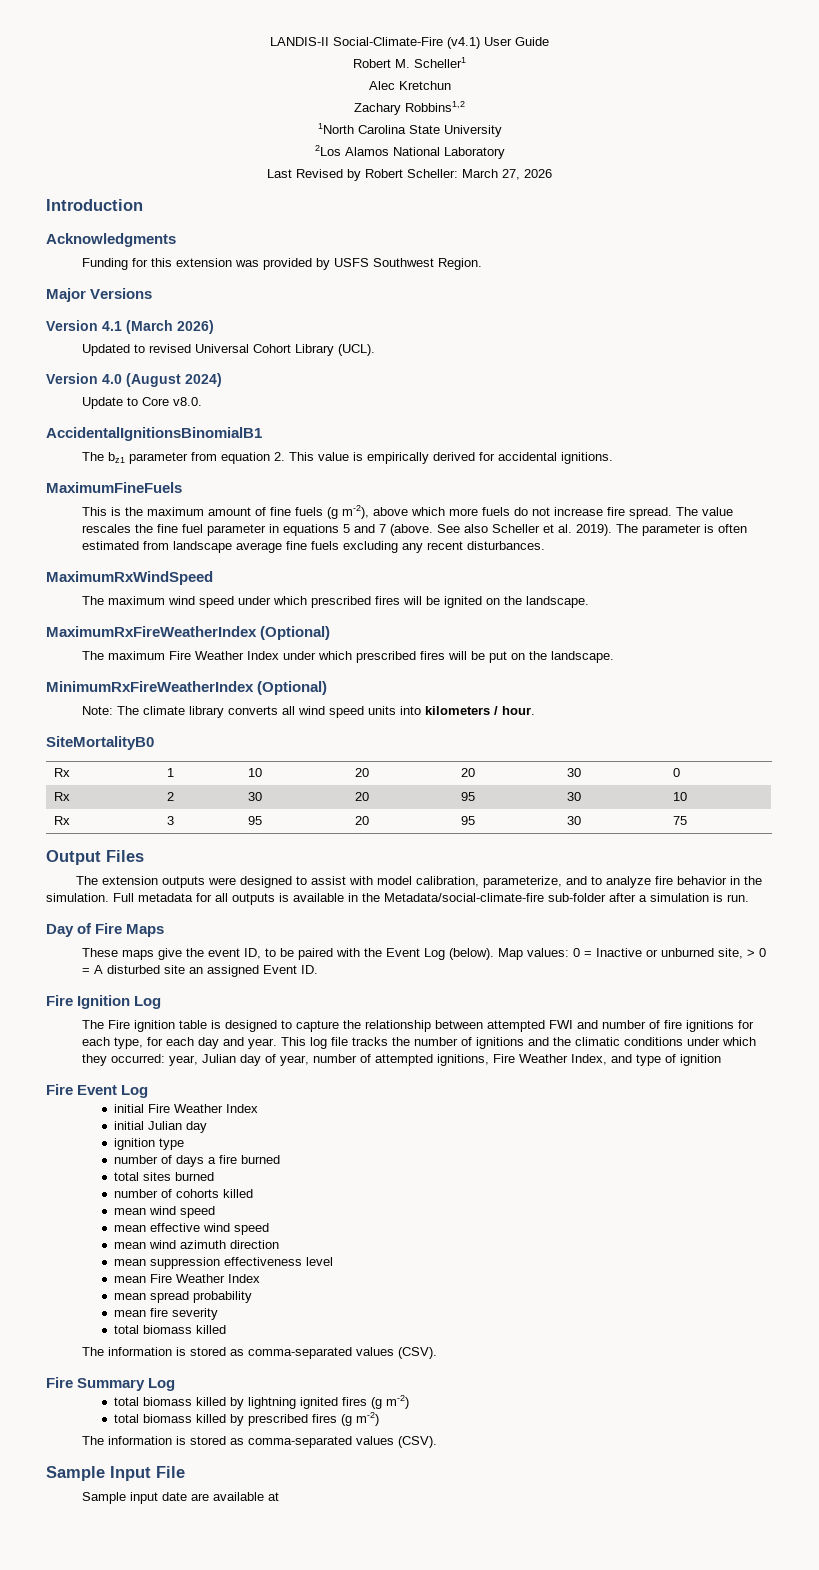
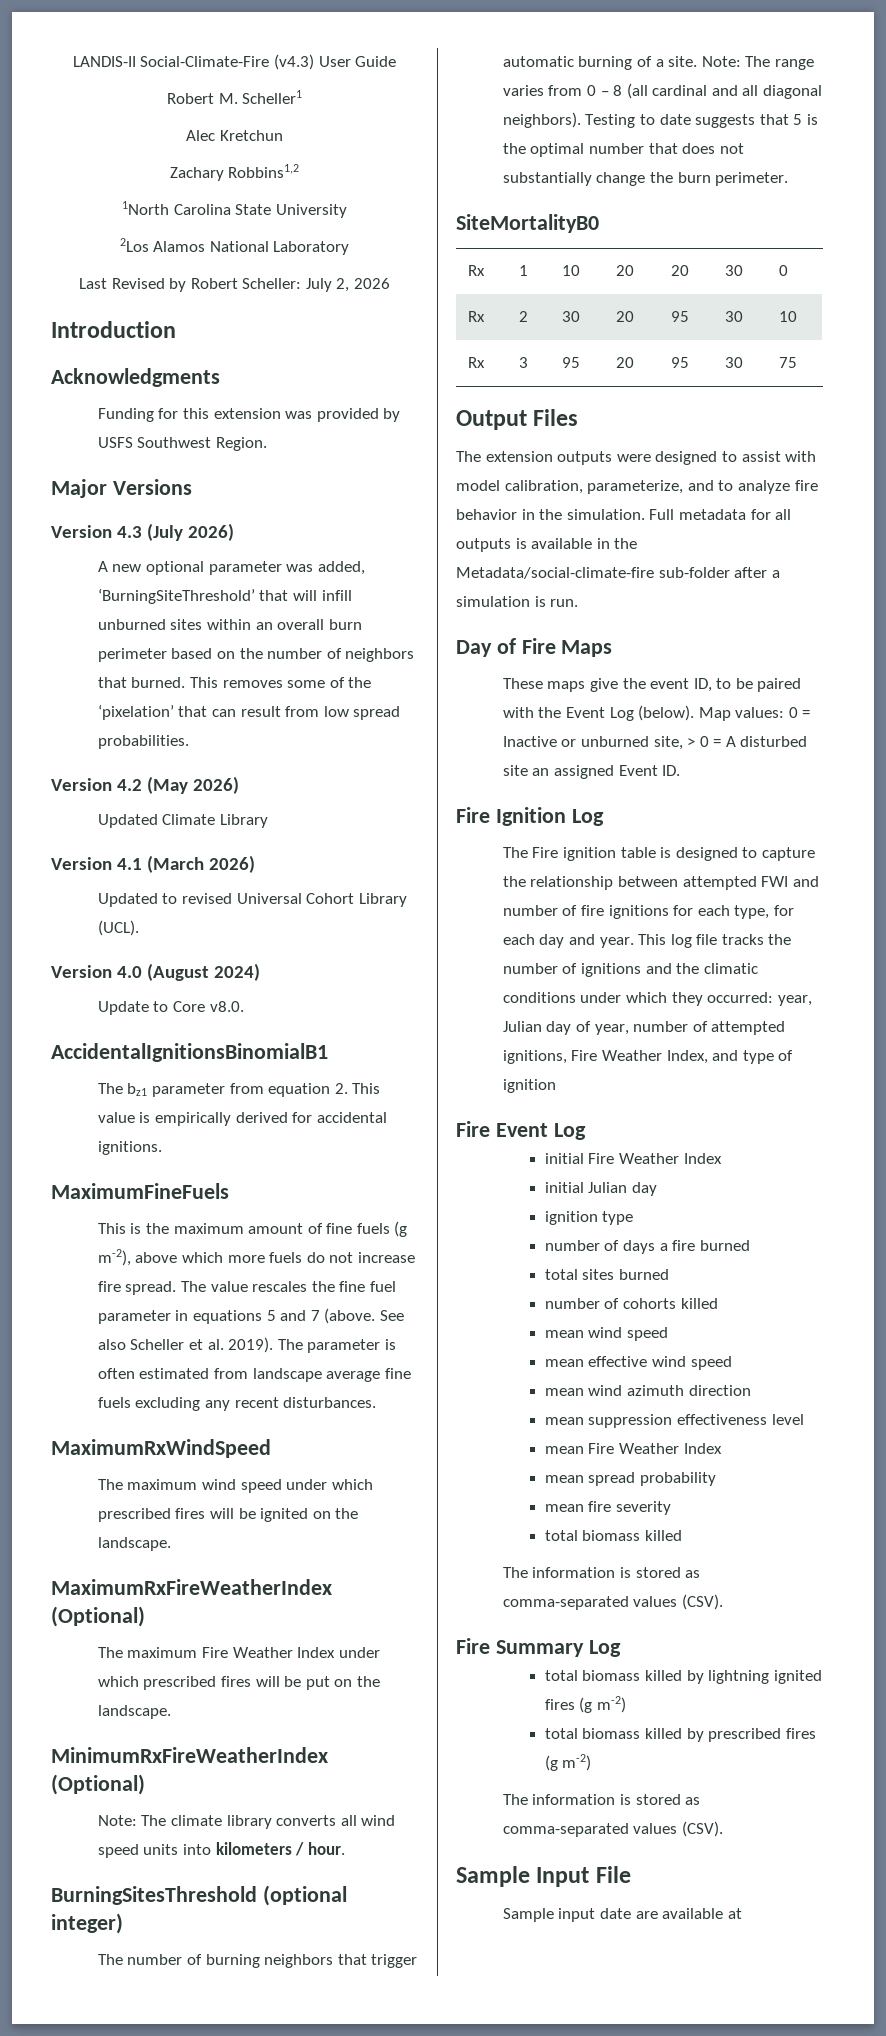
- LANDIS-II Social-Climate-Fire (v4.1) User Guide
+ LANDIS-II Social-Climate-Fire (v4.3) User Guide
- Last Revised by Robert Scheller: March 27, 2026
+ Last Revised by Robert Scheller: July 2, 2026
+ Version 4.3 (July 2026)
+ A new optional parameter was added, ‘BurningSiteThreshold’ that will infill unburned sites within an overall burn perimeter based on the number of neighbors that burned. This removes some of the ‘pixelation’ that can result from low spread probabilities.
+ Version 4.2 (May 2026)
+ Updated Climate Library
+ BurningSitesThreshold (optional integer)
+ The number of burning neighbors that trigger automatic burning of a site. Note: The range varies from 0 – 8 (all cardinal and all diagonal neighbors). Testing to date suggests that 5 is the optimal number that does not substantially change the burn perimeter.

